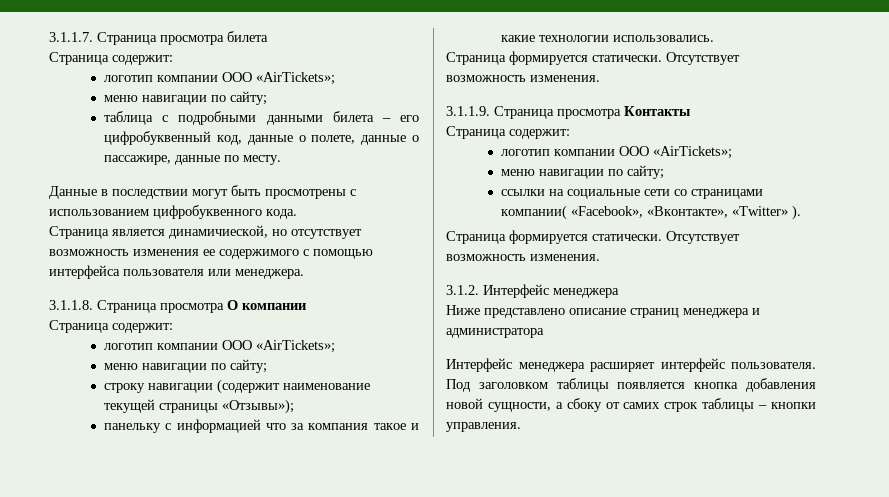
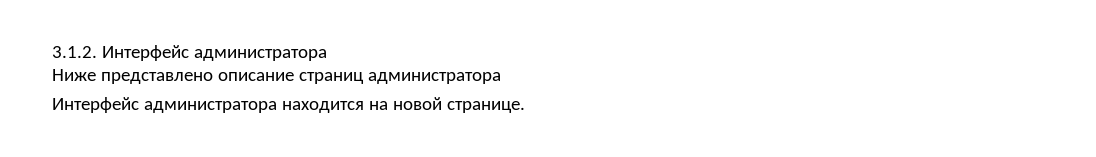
- 3.1.1.7. Страница просмотра билета
- Страница содержит:
- логотип компании ООО «AirTickets»;
- меню навигации по сайту;
- таблица с подробными данными билета – его цифробуквенный код, данные о полете, данные о пассажире, данные по месту.
- Данные в последствии могут быть просмотрены с использованием цифробуквенного кода.
- Страница является динамичиеской, но отсутствует возможность изменения ее содержимого с помощью интерфейса пользователя или менеджера.
- 3.1.1.8. Страница просмотра О компании
- Страница содержит:
- логотип компании ООО «AirTickets»;
- меню навигации по сайту;
- строку навигации (содержит наименование текущей страницы «Отзывы»);
- панельку с информацией что за компания такое и какие технологии использовались.
- Страница формируется статически. Отсутствует возможность изменения.
- 3.1.1.9. Страница просмотра Контакты
- Страница содержит:
- логотип компании ООО «AirTickets»;
- меню навигации по сайту;
- ссылки на социальные сети со страницами компании( «Facebook», «Вконтакте», «Twitter» ).
- Страница формируется статически. Отсутствует возможность изменения.
- 3.1.2. Интерфейс менеджера
+ 3.1.2. Интерфейс администратора
- Ниже представлено описание страниц менеджера и администратора
+ Ниже представлено описание страниц администратора
- Интерфейс менеджера расширяет интерфейс пользователя. Под заголовком таблицы появляется кнопка добавления новой сущности, а сбоку от самих строк таблицы – кнопки управления.
+ Интерфейс администратора находится на новой странице.

